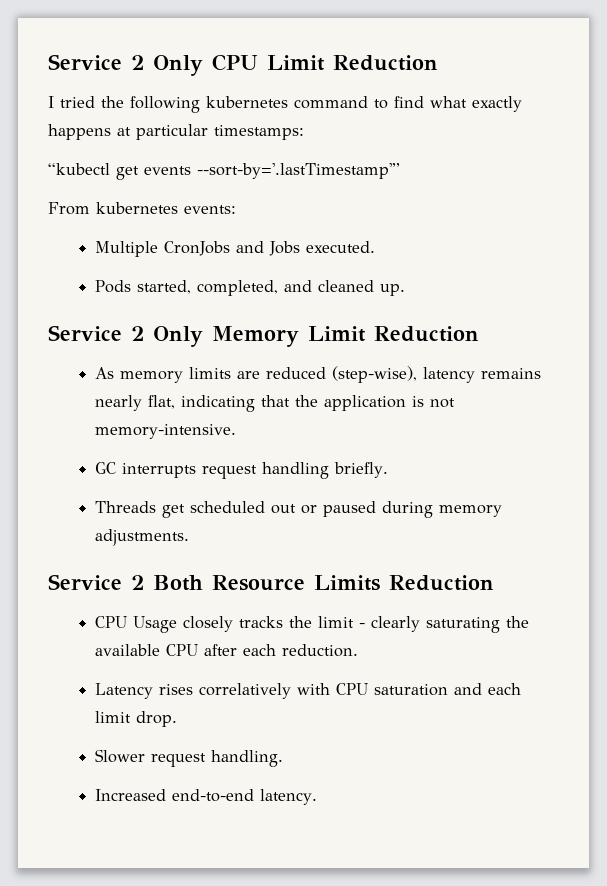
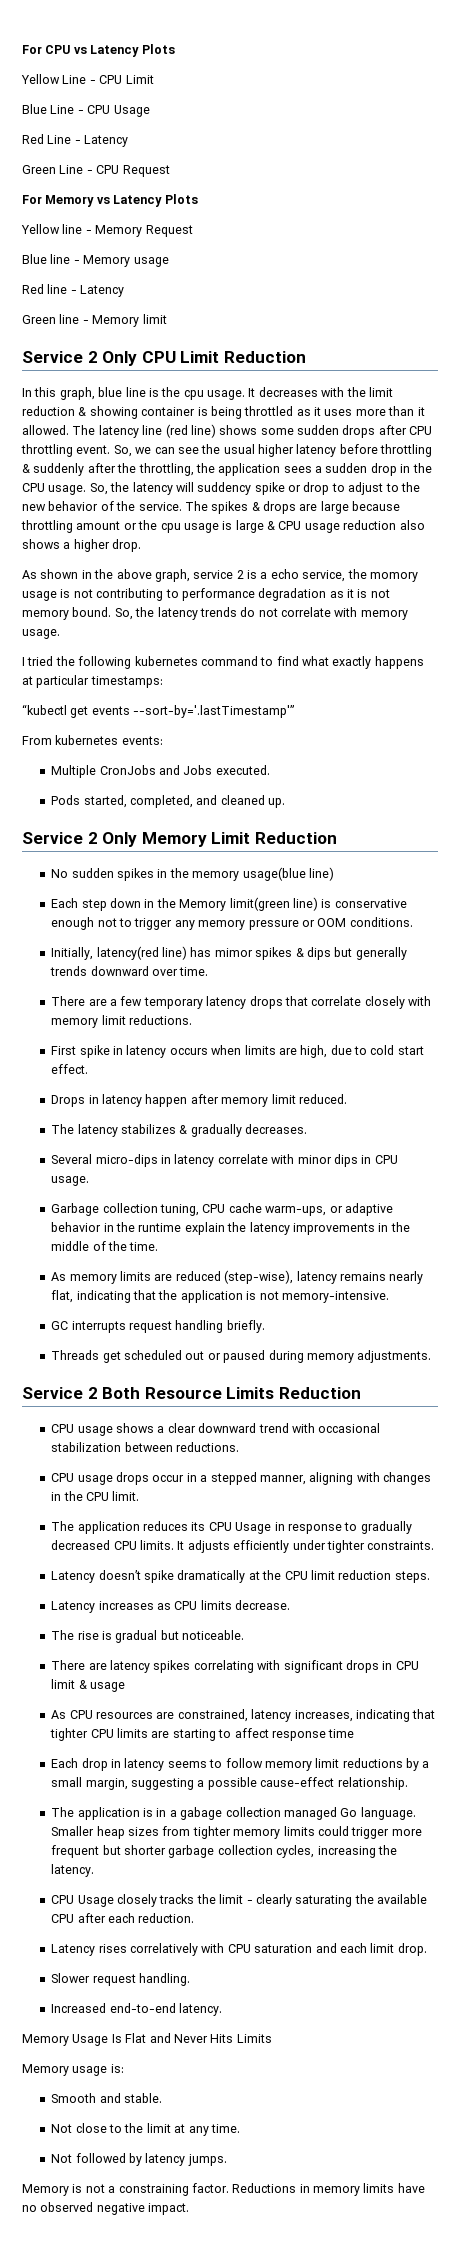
+ For CPU vs Latency Plots
+ Yellow Line - CPU Limit
+ Blue Line - CPU Usage
+ Red Line - Latency
+ Green Line - CPU Request
+ For Memory vs Latency Plots
+ Yellow line - Memory Request
+ Blue line - Memory usage
+ Red line - Latency
+ Green line - Memory limit
+ In this graph, blue line is the cpu usage. It decreases with the limit reduction & showing container is being throttled as it uses more than it allowed. The latency line (red line) shows some sudden drops after CPU throttling event. So, we can see the usual higher latency before throttling & suddenly after the throttling, the application sees a sudden drop in the CPU usage. So, the latency will suddency spike or drop to adjust to the new behavior of the service. The spikes & drops are large because throttling amount or the cpu usage is large & CPU usage reduction also shows a higher drop.
+ As shown in the above graph, service 2 is a echo service, the momory usage is not contributing to performance degradation as it is not memory bound. So, the latency trends do not correlate with memory usage.
+ No sudden spikes in the memory usage(blue line)
+ Each step down in the Memory limit(green line) is conservative enough not to trigger any memory pressure or OOM conditions.
+ Initially, latency(red line) has mimor spikes & dips but generally trends downward over time.
+ There are a few temporary latency drops that correlate closely with memory limit reductions.
+ First spike in latency occurs when limits are high, due to cold start effect.
+ Drops in latency happen after memory limit reduced.
+ The latency stabilizes & gradually decreases.
+ Several micro-dips in latency correlate with minor dips in CPU usage.
+ Garbage collection tuning, CPU cache warm-ups, or adaptive behavior in the runtime explain the latency improvements in the middle of the time.
+ CPU usage shows a clear downward trend with occasional stabilization between reductions.
+ CPU usage drops occur in a stepped manner, aligning with changes in the CPU limit.
+ The application reduces its CPU Usage in response to gradually decreased CPU limits. It adjusts efficiently under tighter constraints.
+ Latency doesn’t spike dramatically at the CPU limit reduction steps.
+ Latency increases as CPU limits decrease.
+ The rise is gradual but noticeable.
+ There are latency spikes correlating with significant drops in CPU limit & usage
+ As CPU resources are constrained, latency increases, indicating that tighter CPU limits are starting to affect response time
+ Each drop in latency seems to follow memory limit reductions by a small margin, suggesting a possible cause-effect relationship.
+ The application is in a gabage collection managed Go language. Smaller heap sizes from tighter memory limits could trigger more frequent but shorter garbage collection cycles, increasing the latency.
+ Memory Usage Is Flat and Never Hits Limits
+ Memory usage is:
+ Smooth and stable.
+ Not close to the limit at any time.
+ Not followed by latency jumps.
+ Memory is not a constraining factor. Reductions in memory limits have no observed negative impact.

